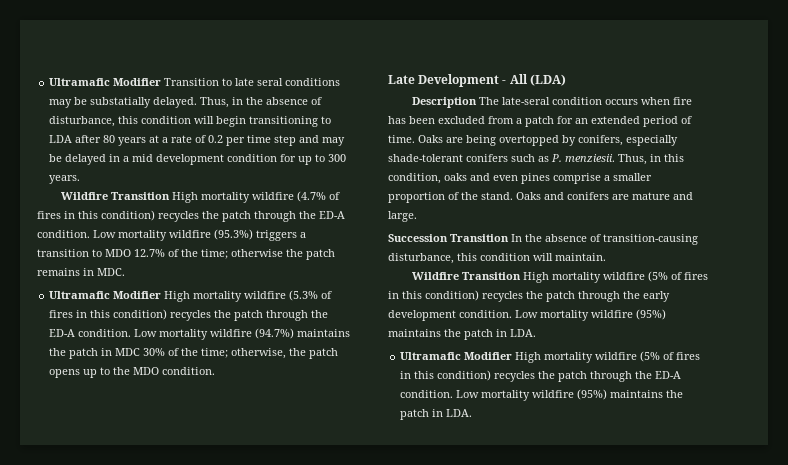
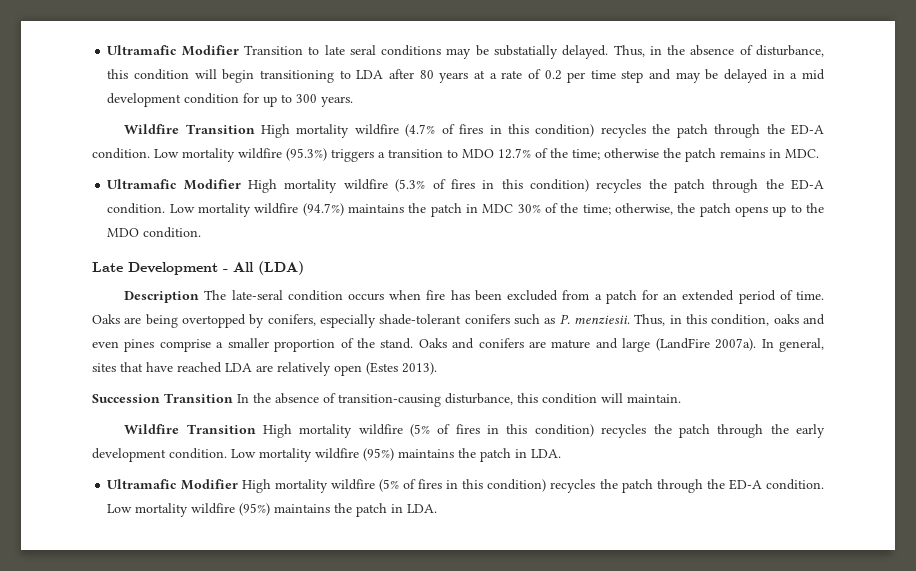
- Oaks and conifers are mature and large.
+ Oaks and conifers are mature and large (LandFire 2007a). In general, sites that have reached LDA are relatively open (Estes 2013).

